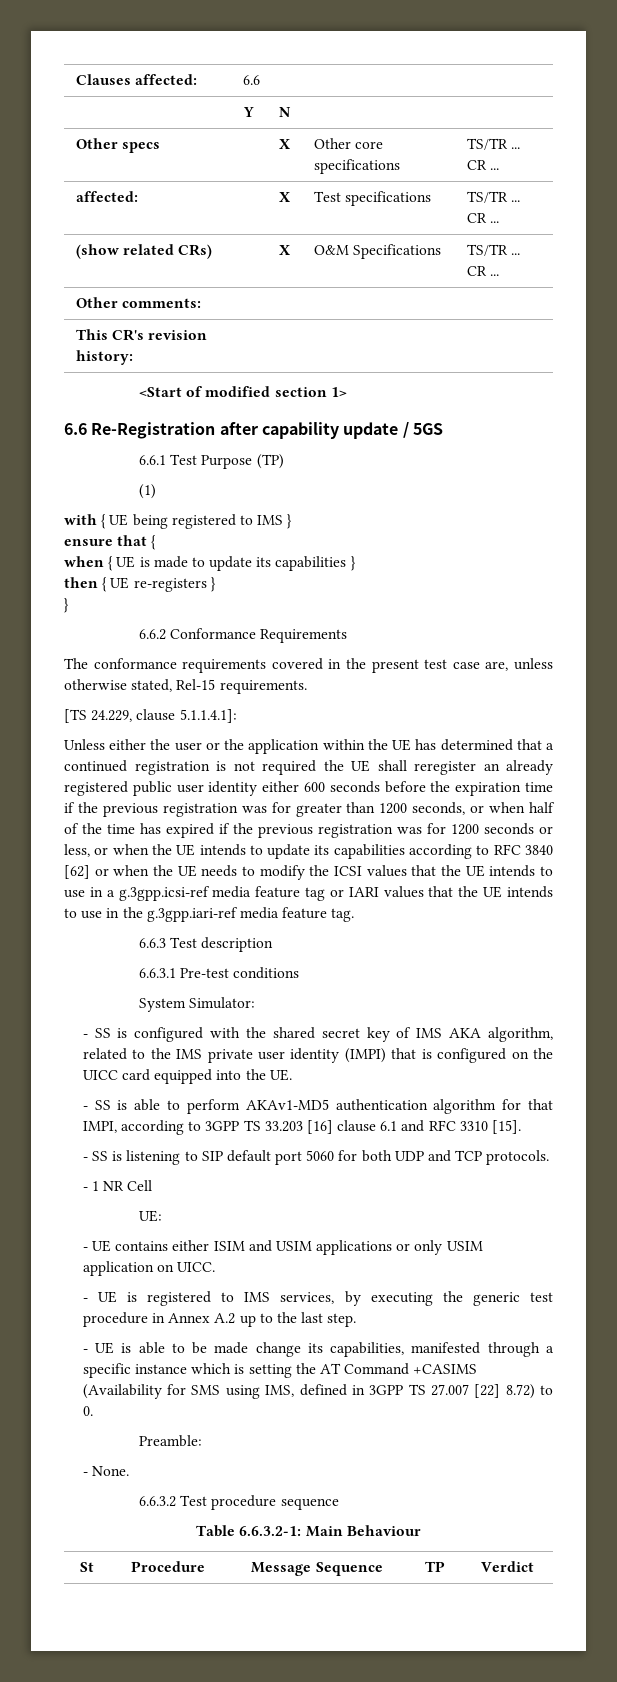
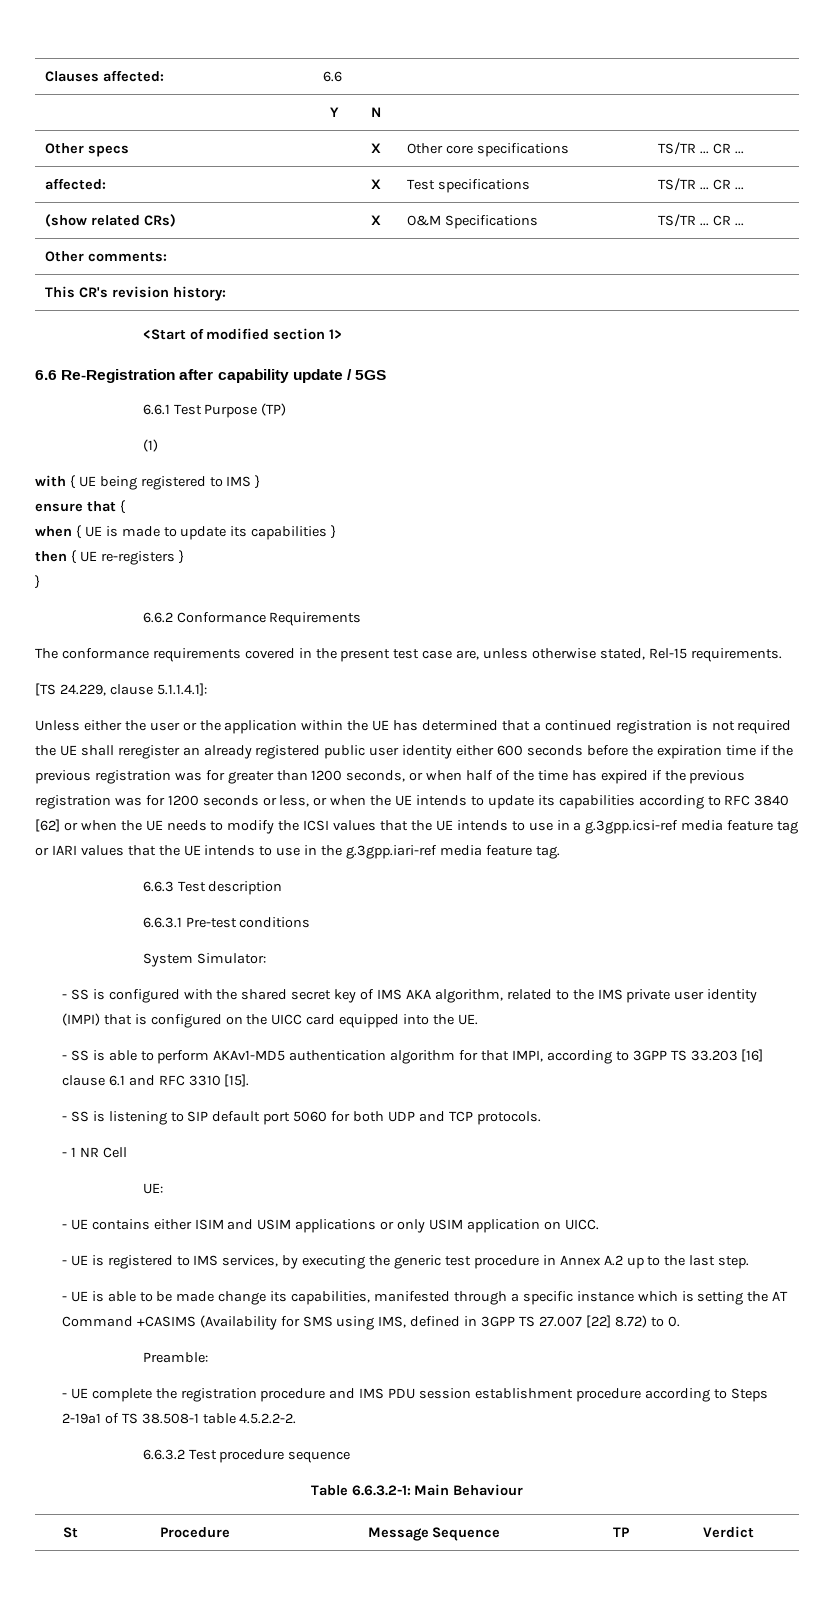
- - None.
+ - UE complete the registration procedure and IMS PDU session establishment procedure according to Steps 2-19a1 of TS 38.508-1 table 4.5.2.2-2.

